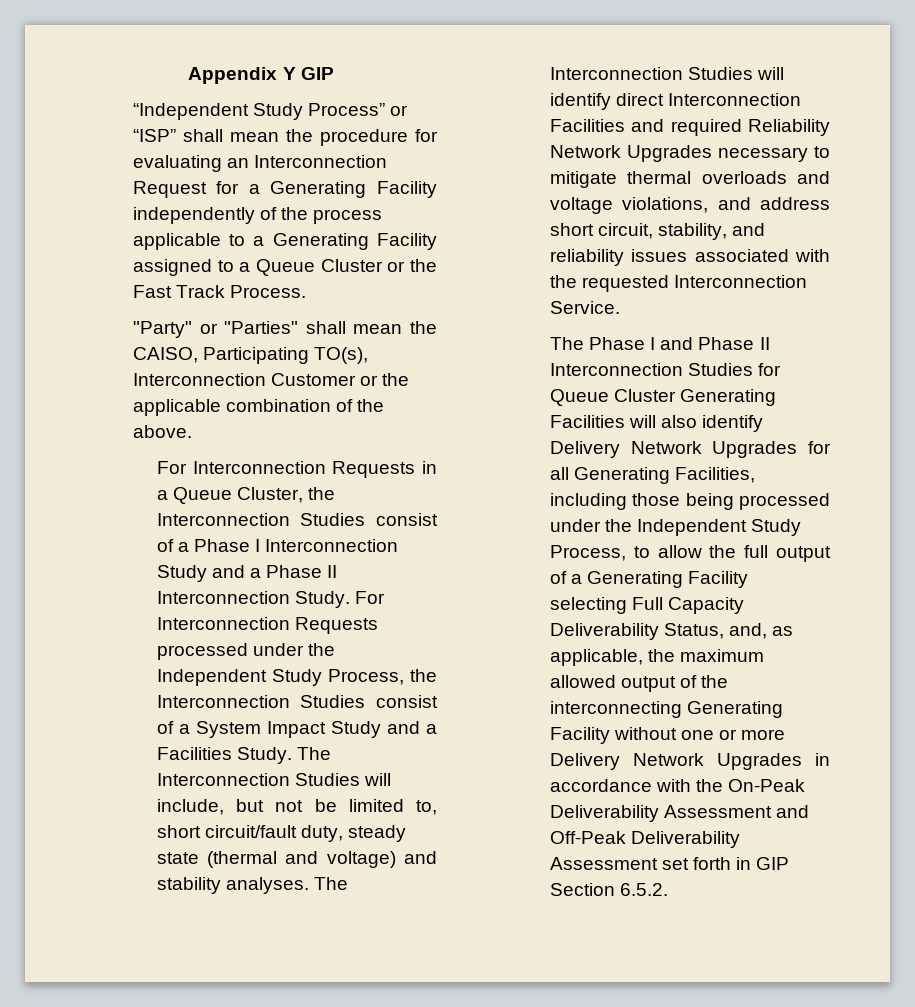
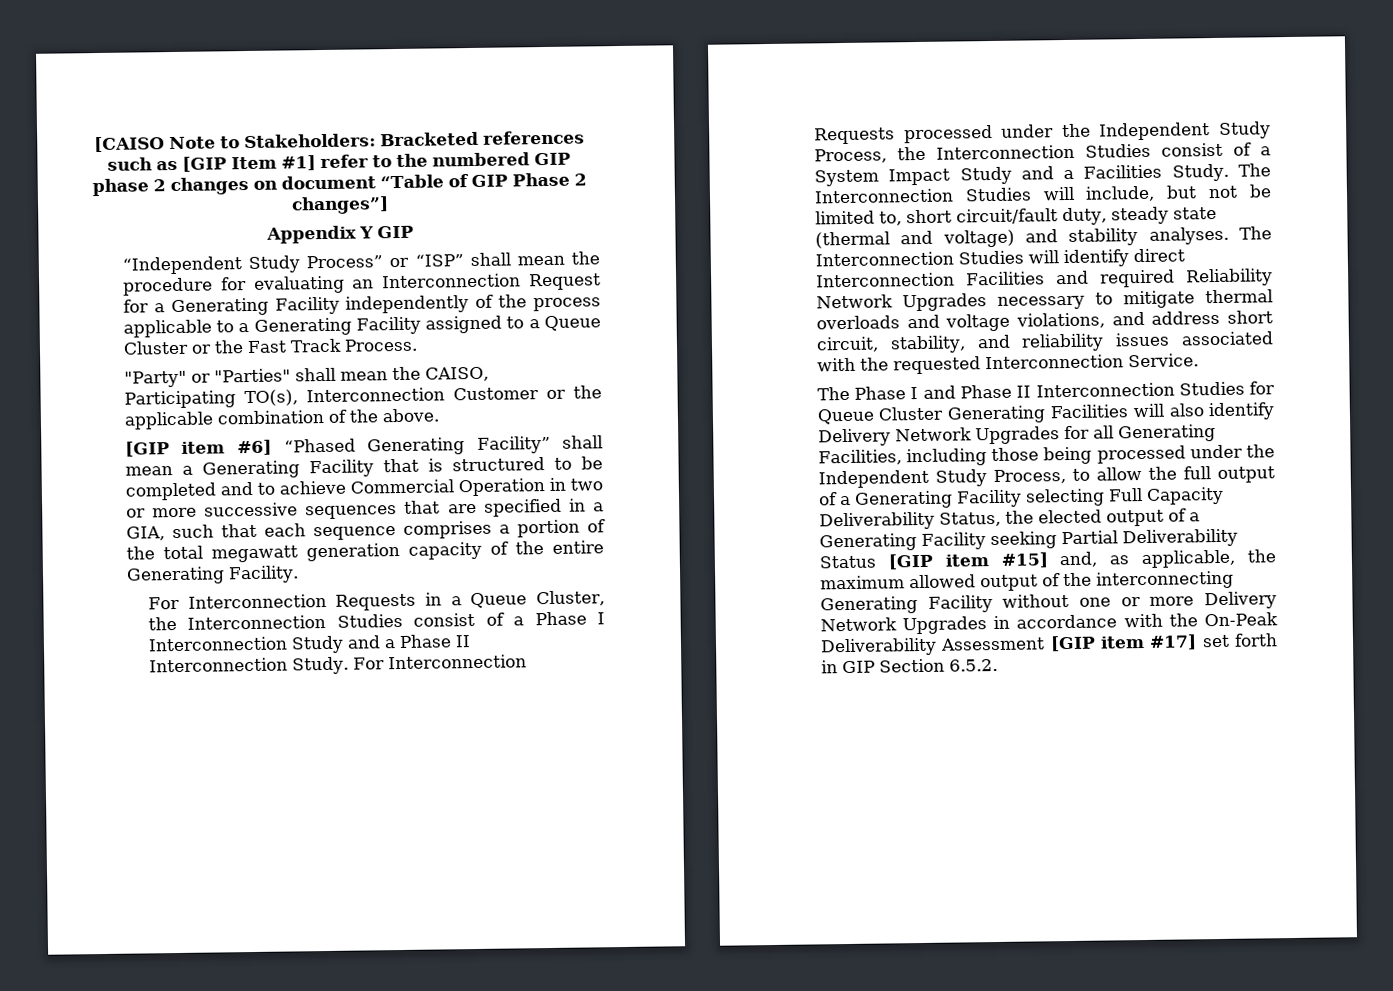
+ [CAISO Note to Stakeholders: Bracketed references such as [GIP Item #1] refer to the numbered GIP phase 2 changes on document “Table of GIP Phase 2 changes”]
+ [GIP item #6] “Phased Generating Facility” shall mean a Generating Facility that is structured to be completed and to achieve Commercial Operation in two or more successive sequences that are specified in a GIA, such that each sequence comprises a portion of the total megawatt generation capacity of the entire Generating Facility.
- The Phase I and Phase II Interconnection Studies for Queue Cluster Generating Facilities will also identify Delivery Network Upgrades for all Generating Facilities, including those being processed under the Independent Study Process, to allow the full output of a Generating Facility selecting Full Capacity Deliverability Status, and, as applicable, the maximum allowed output of the interconnecting Generating Facility without one or more Delivery Network Upgrades in accordance with the On-Peak Deliverability Assessment and Off-Peak Deliverability Assessment set forth in GIP Section 6.5.2.
+ The Phase I and Phase II Interconnection Studies for Queue Cluster Generating Facilities will also identify Delivery Network Upgrades for all Generating Facilities, including those being processed under the Independent Study Process, to allow the full output of a Generating Facility selecting Full Capacity Deliverability Status, the elected output of a Generating Facility seeking Partial Deliverability Status [GIP item #15] and, as applicable, the maximum allowed output of the interconnecting Generating Facility without one or more Delivery Network Upgrades in accordance with the On-Peak Deliverability Assessment [GIP item #17] set forth in GIP Section 6.5.2.

